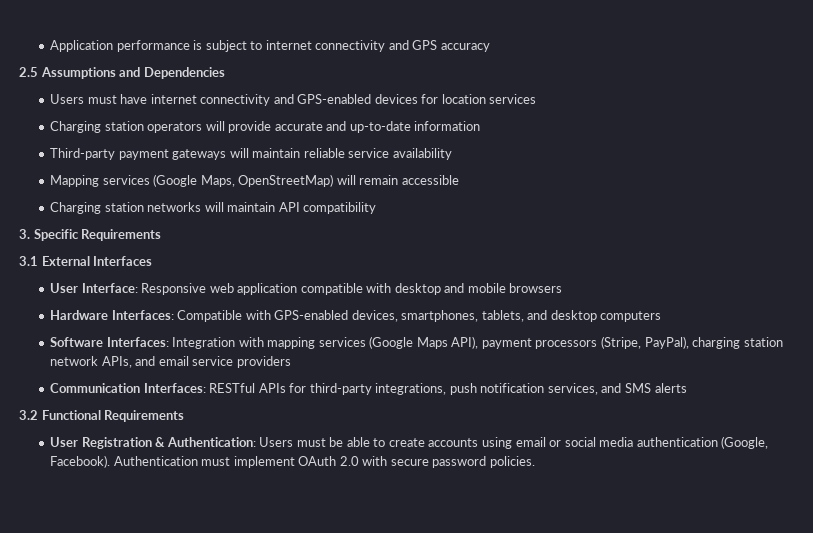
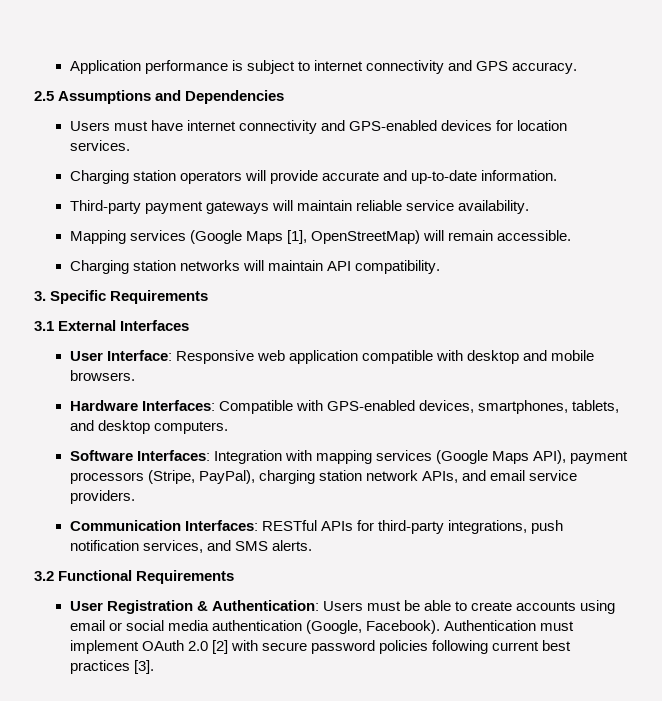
- Application performance is subject to internet connectivity and GPS accuracy
+ Application performance is subject to internet connectivity and GPS accuracy.
- Users must have internet connectivity and GPS-enabled devices for location services
+ Users must have internet connectivity and GPS-enabled devices for location services.
- Charging station operators will provide accurate and up-to-date information
+ Charging station operators will provide accurate and up-to-date information.
- Third-party payment gateways will maintain reliable service availability
+ Third-party payment gateways will maintain reliable service availability.
- Mapping services (Google Maps, OpenStreetMap) will remain accessible
+ Mapping services (Google Maps [1], OpenStreetMap) will remain accessible.
- Charging station networks will maintain API compatibility
+ Charging station networks will maintain API compatibility.
- User Interface: Responsive web application compatible with desktop and mobile browsers
+ User Interface: Responsive web application compatible with desktop and mobile browsers.
- Hardware Interfaces: Compatible with GPS-enabled devices, smartphones, tablets, and desktop computers
+ Hardware Interfaces: Compatible with GPS-enabled devices, smartphones, tablets, and desktop computers.
- Software Interfaces: Integration with mapping services (Google Maps API), payment processors (Stripe, PayPal), charging station network APIs, and email service providers
+ Software Interfaces: Integration with mapping services (Google Maps API), payment processors (Stripe, PayPal), charging station network APIs, and email service providers.
- Communication Interfaces: RESTful APIs for third-party integrations, push notification services, and SMS alerts
+ Communication Interfaces: RESTful APIs for third-party integrations, push notification services, and SMS alerts.
- Authentication must implement OAuth 2.0 with secure password policies.
+ Authentication must implement OAuth 2.0 [2] with secure password policies following current best practices [3].

